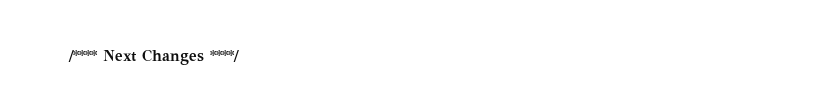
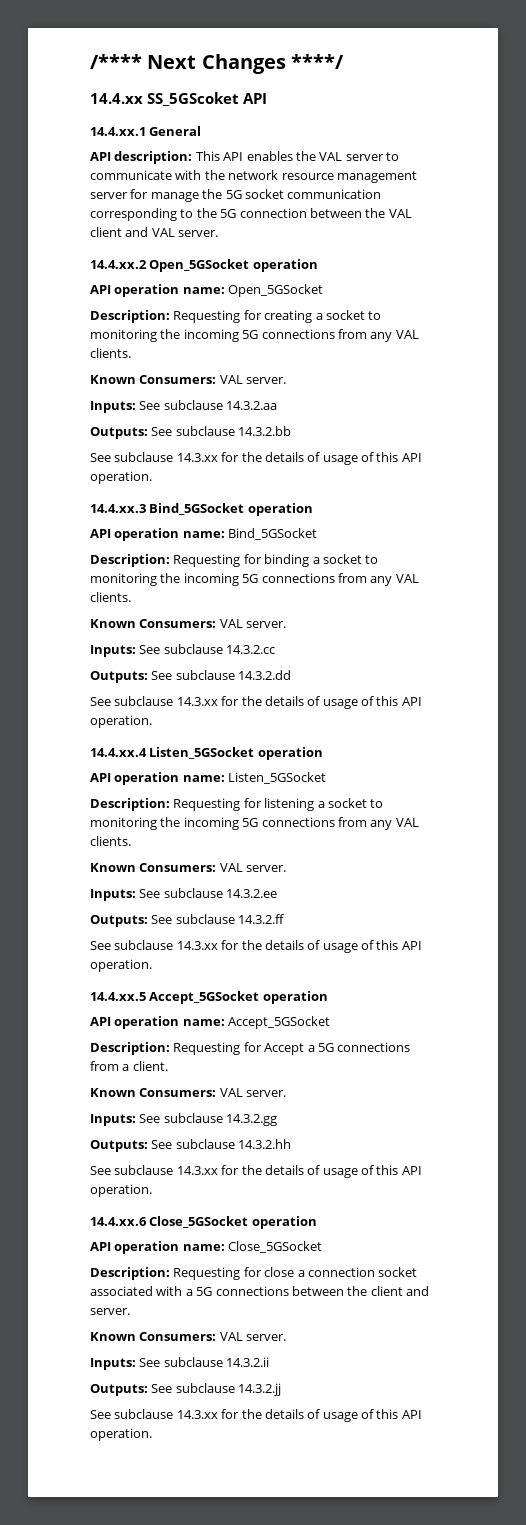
+ 14.4.xx SS_5GScoket API
+ 14.4.xx.1 General
+ API description: This API enables the VAL server to communicate with the network resource management server for manage the 5G socket communication corresponding to the 5G connection between the VAL client and VAL server.
+ 14.4.xx.2 Open_5GSocket operation
+ API operation name: Open_5GSocket
+ Description: Requesting for creating a socket to monitoring the incoming 5G connections from any VAL clients.
+ Known Consumers: VAL server.
+ Inputs: See subclause 14.3.2.aa
+ Outputs: See subclause 14.3.2.bb
+ See subclause 14.3.xx for the details of usage of this API operation.
+ 14.4.xx.3 Bind_5GSocket operation
+ API operation name: Bind_5GSocket
+ Description: Requesting for binding a socket to monitoring the incoming 5G connections from any VAL clients.
+ Known Consumers: VAL server.
+ Inputs: See subclause 14.3.2.cc
+ Outputs: See subclause 14.3.2.dd
+ See subclause 14.3.xx for the details of usage of this API operation.
+ 14.4.xx.4 Listen_5GSocket operation
+ API operation name: Listen_5GSocket
+ Description: Requesting for listening a socket to monitoring the incoming 5G connections from any VAL clients.
+ Known Consumers: VAL server.
+ Inputs: See subclause 14.3.2.ee
+ Outputs: See subclause 14.3.2.ff
+ See subclause 14.3.xx for the details of usage of this API operation.
+ 14.4.xx.5 Accept_5GSocket operation
+ API operation name: Accept_5GSocket
+ Description: Requesting for Accept a 5G connections from a client.
+ Known Consumers: VAL server.
+ Inputs: See subclause 14.3.2.gg
+ Outputs: See subclause 14.3.2.hh
+ See subclause 14.3.xx for the details of usage of this API operation.
+ 14.4.xx.6 Close_5GSocket operation
+ API operation name: Close_5GSocket
+ Description: Requesting for close a connection socket associated with a 5G connections between the client and server.
+ Known Consumers: VAL server.
+ Inputs: See subclause 14.3.2.ii
+ Outputs: See subclause 14.3.2.jj
+ See subclause 14.3.xx for the details of usage of this API operation.

